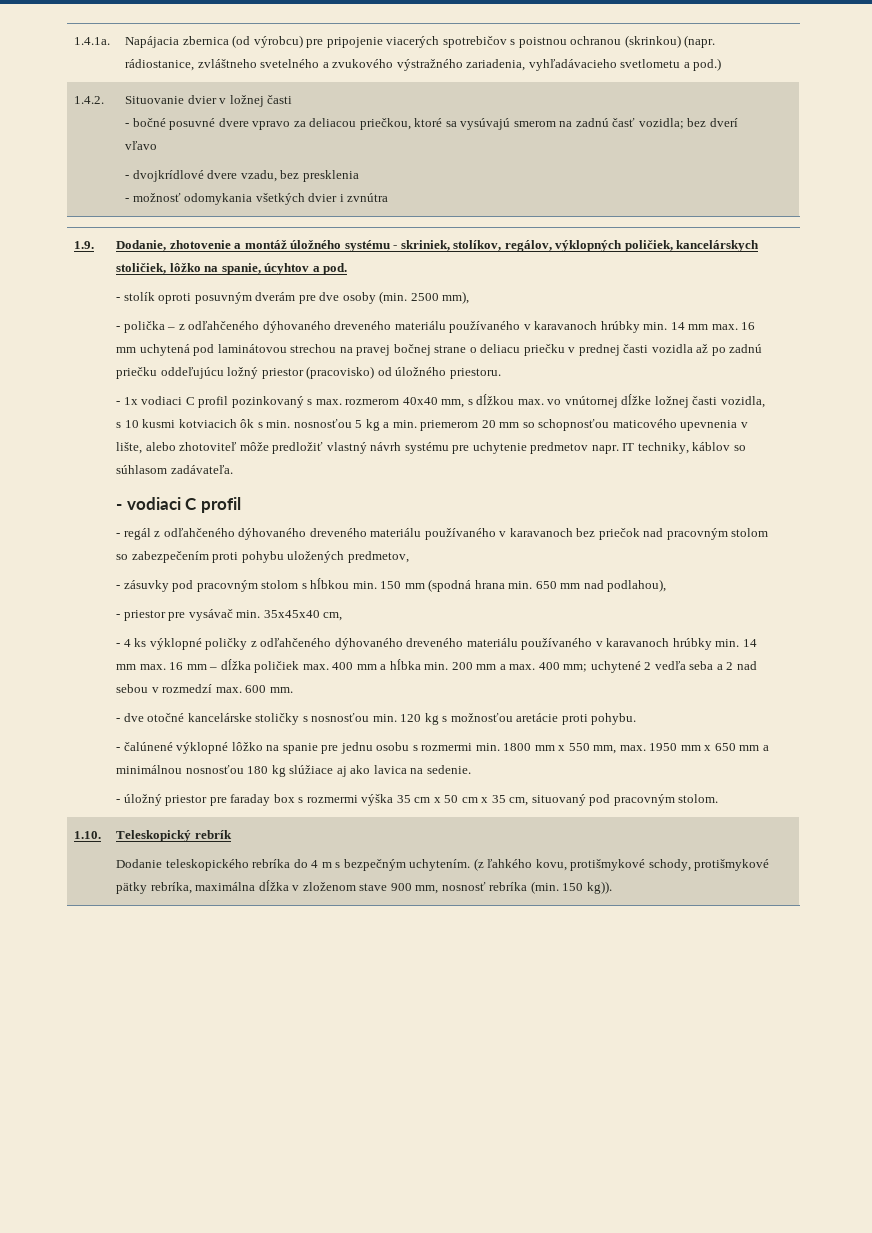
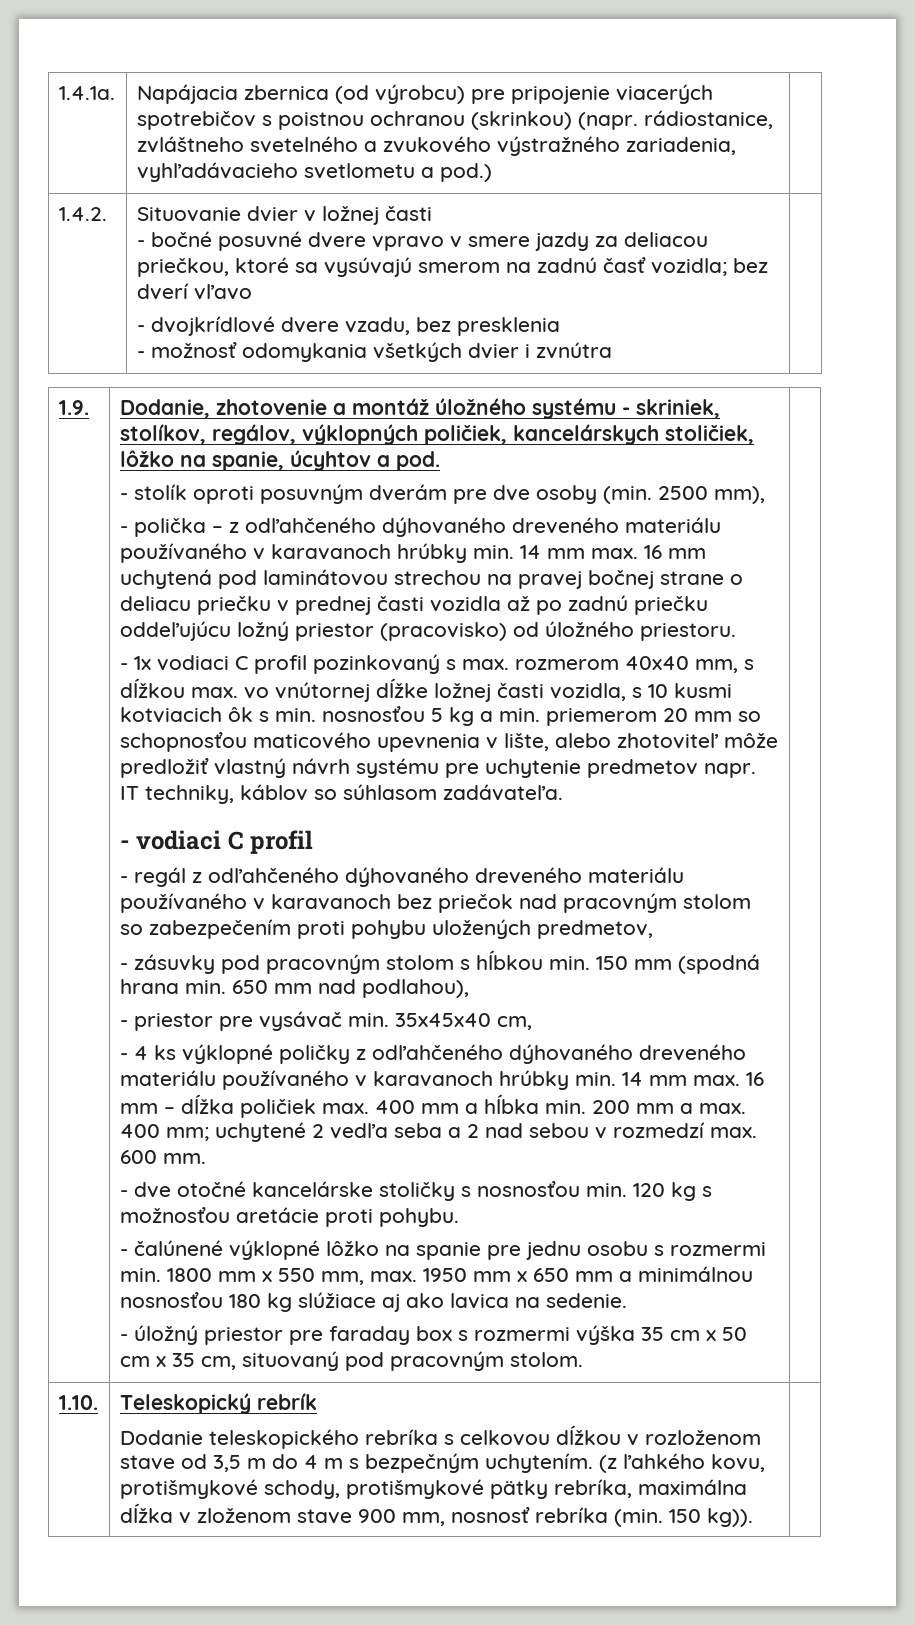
- - bočné posuvné dvere vpravo za deliacou priečkou, ktoré sa vysúvajú smerom na zadnú časť vozidla; bez dverí vľavo
+ - bočné posuvné dvere vpravo v smere jazdy za deliacou priečkou, ktoré sa vysúvajú smerom na zadnú časť vozidla; bez dverí vľavo
- Dodanie teleskopického rebríka do 4 m s bezpečným uchytením.
+ Dodanie teleskopického rebríka s celkovou dĺžkou v rozloženom stave od 3,5 m do 4 m s bezpečným uchytením.

